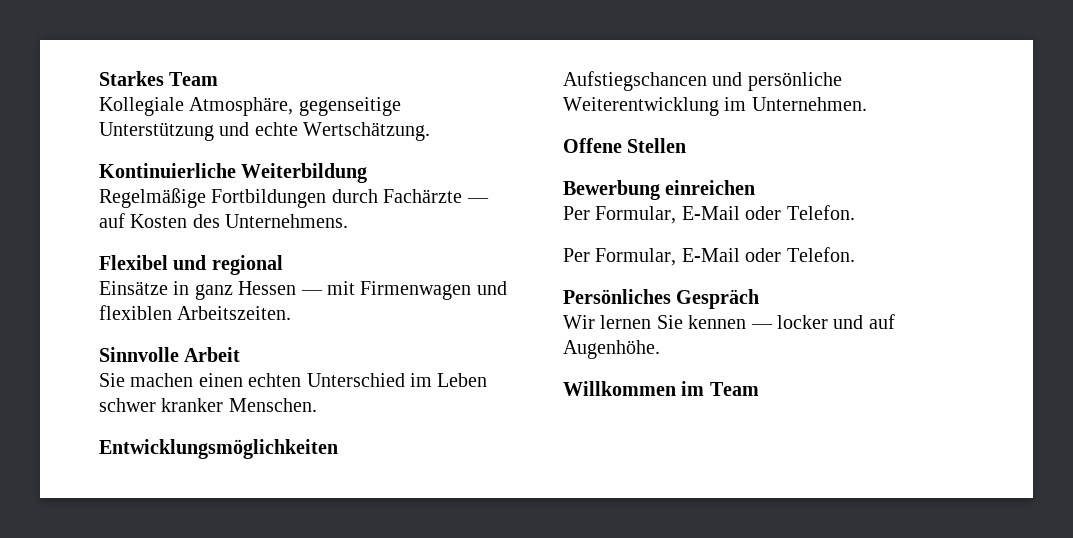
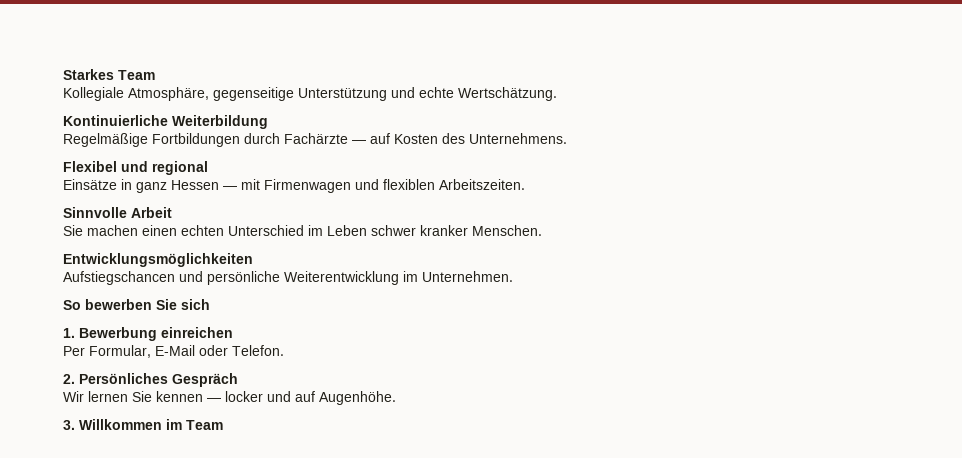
- Offene Stellen
- Bewerbung einreichen
+ So bewerben Sie sich
+ 1. Bewerbung einreichen
  Per Formular, E-Mail oder Telefon.
- Per Formular, E-Mail oder Telefon.
- Persönliches Gespräch
+ 2. Persönliches Gespräch
- Willkommen im Team
+ 3. Willkommen im Team

